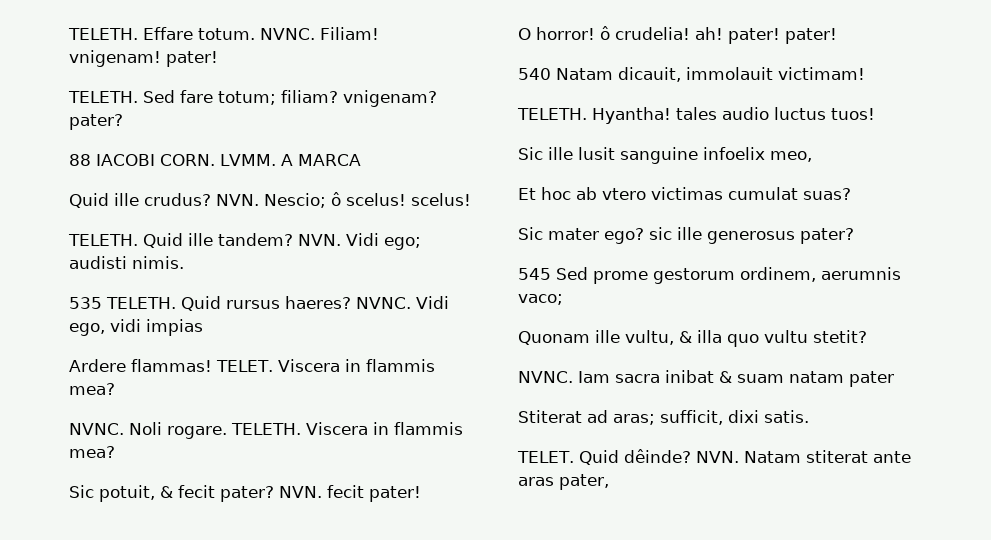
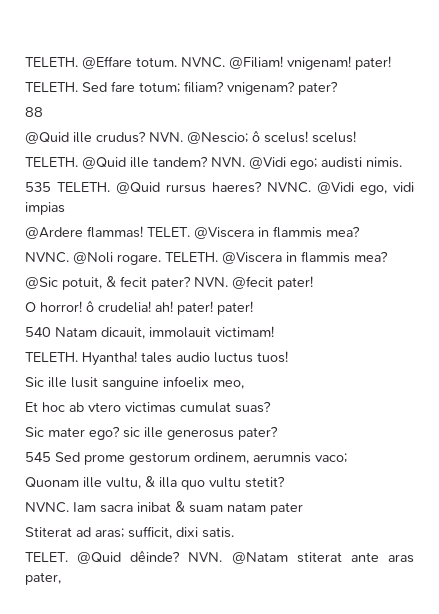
- TELETH. Effare totum.
+ TELETH. @Effare totum.
- Filiam! vnigenam! pater!
+ @Filiam! vnigenam! pater!
- 88 IACOBI CORN. LVMM. A MARCA
- Quid ille crudus?
+ 88
+ @Quid ille crudus?
- NVN. Nescio; ô scelus! scelus!
+ NVN. @Nescio; ô scelus! scelus!
- Quid ille tandem?
+ @Quid ille tandem?
- NVN. Vidi ego; audisti nimis.
+ NVN. @Vidi ego; audisti nimis.
- Quid rursus haeres?
+ @Quid rursus haeres?
- Vidi ego, vidi impias
+ @Vidi ego, vidi impias
- Ardere flammas!
+ @Ardere flammas!
- TELET. Viscera in flammis mea?
+ TELET. @Viscera in flammis mea?
- Noli rogare.
+ @Noli rogare.
- TELETH. Viscera in flammis mea?
- Sic potuit, & fecit pater?
+ TELETH. @Viscera in flammis mea?
+ @Sic potuit, & fecit pater?
- NVN. fecit pater!
+ NVN. @fecit pater!
- Quid dêinde?
+ @Quid dêinde?
- NVN. Natam stiterat ante aras pater,
+ NVN. @Natam stiterat ante aras pater,

